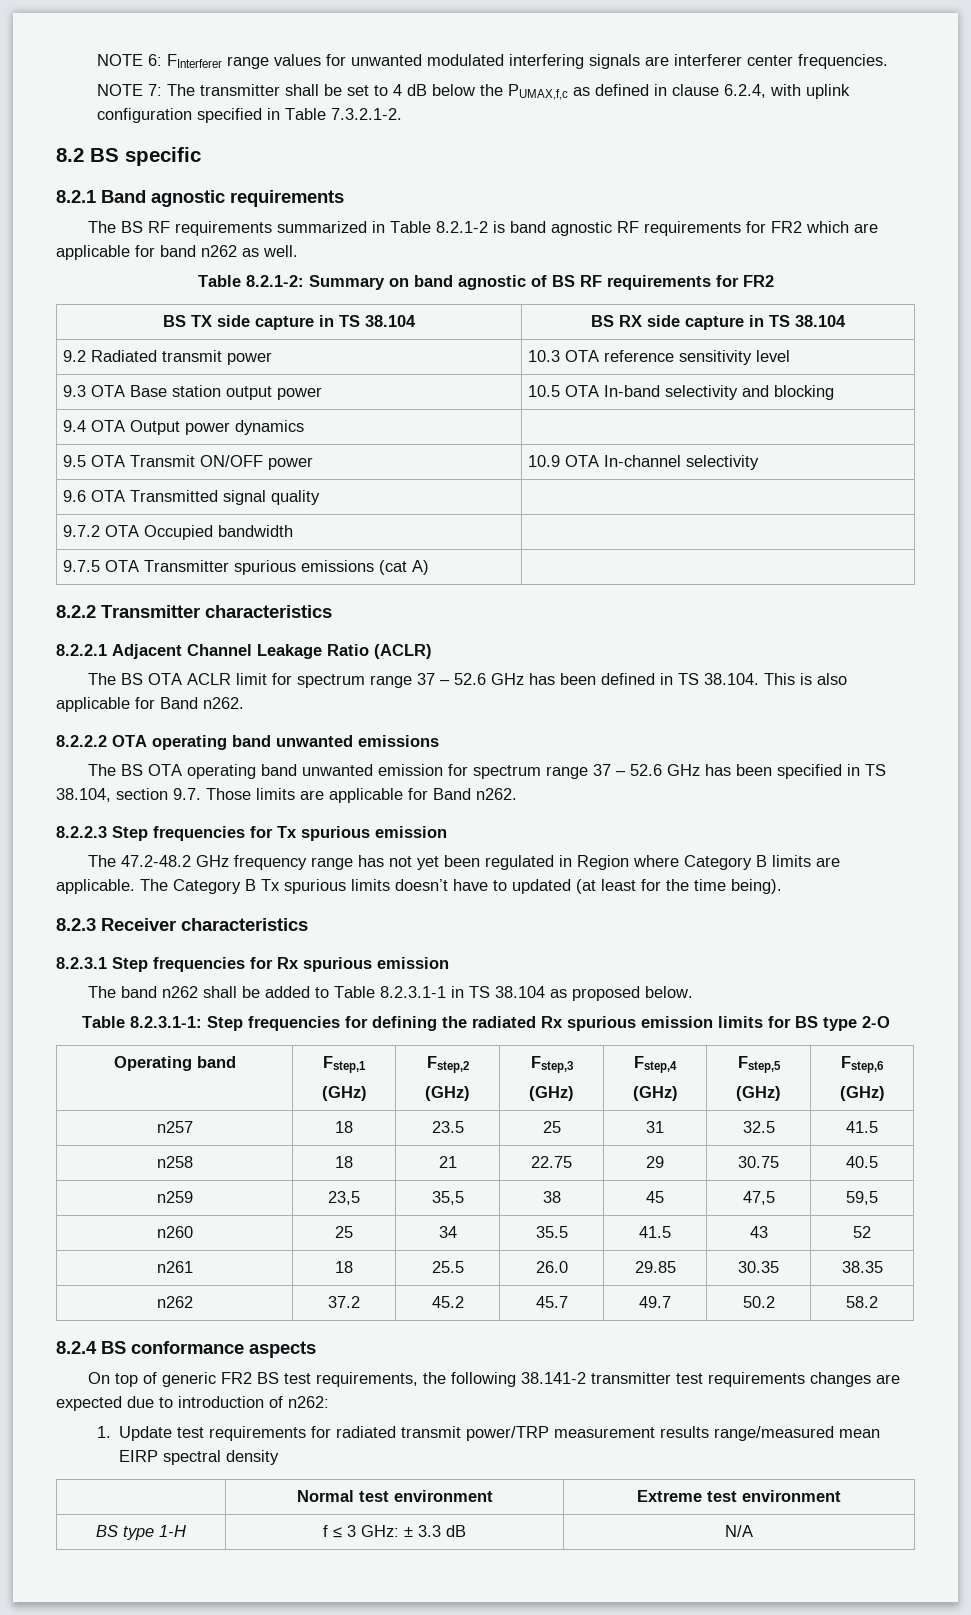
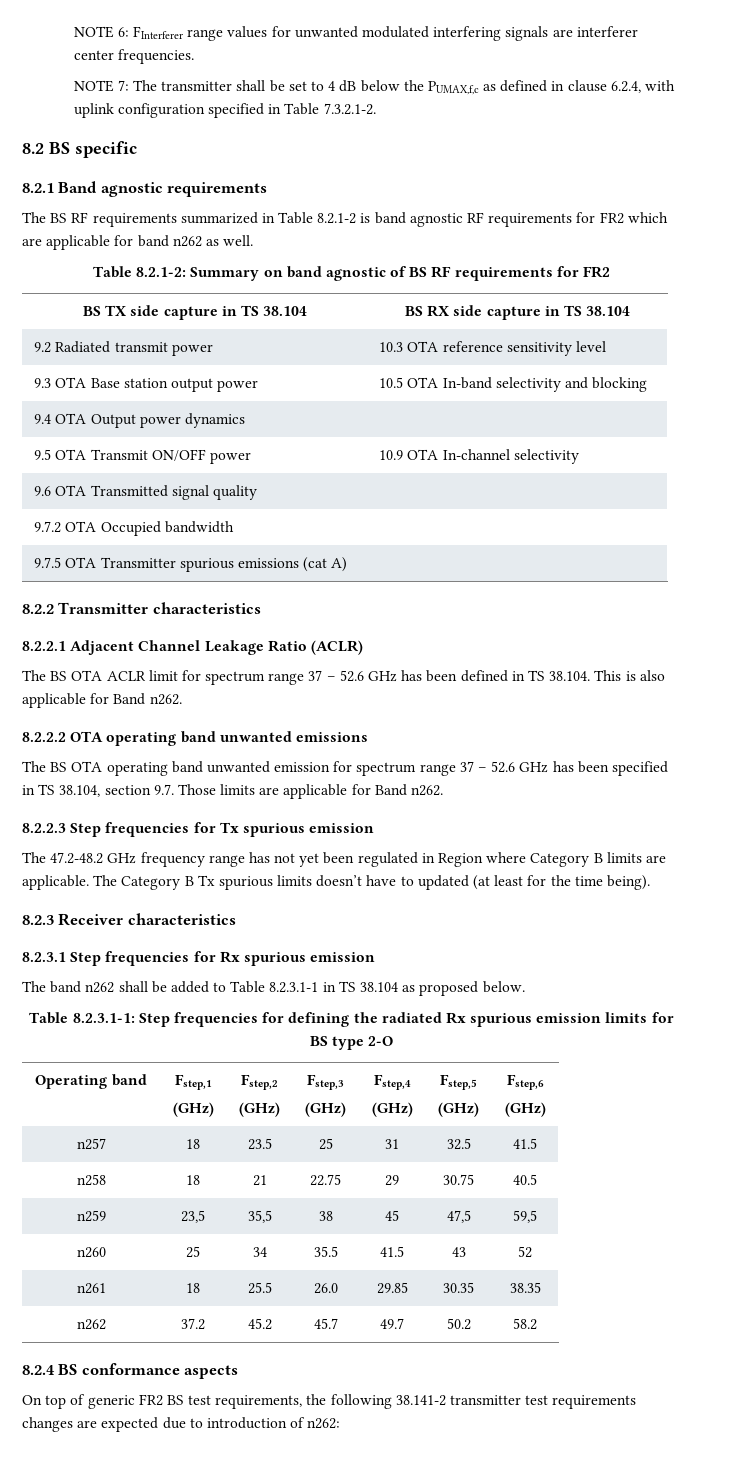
- 1. Update test requirements for radiated transmit power/TRP measurement results range/measured mean EIRP spectral density
- | Normal test environment | Extreme test environment
- BS type 1-H | f ≤ 3 GHz: ± 3.3 dB | N/A

